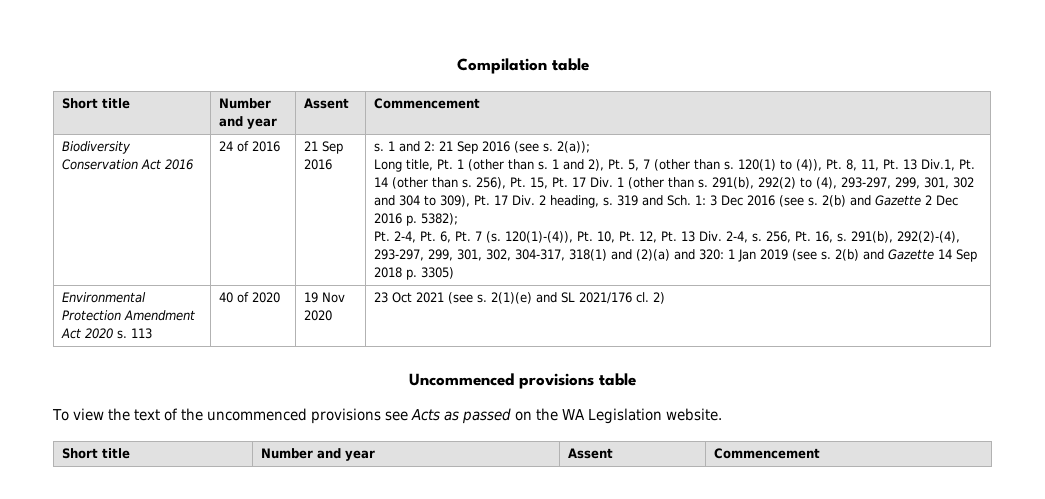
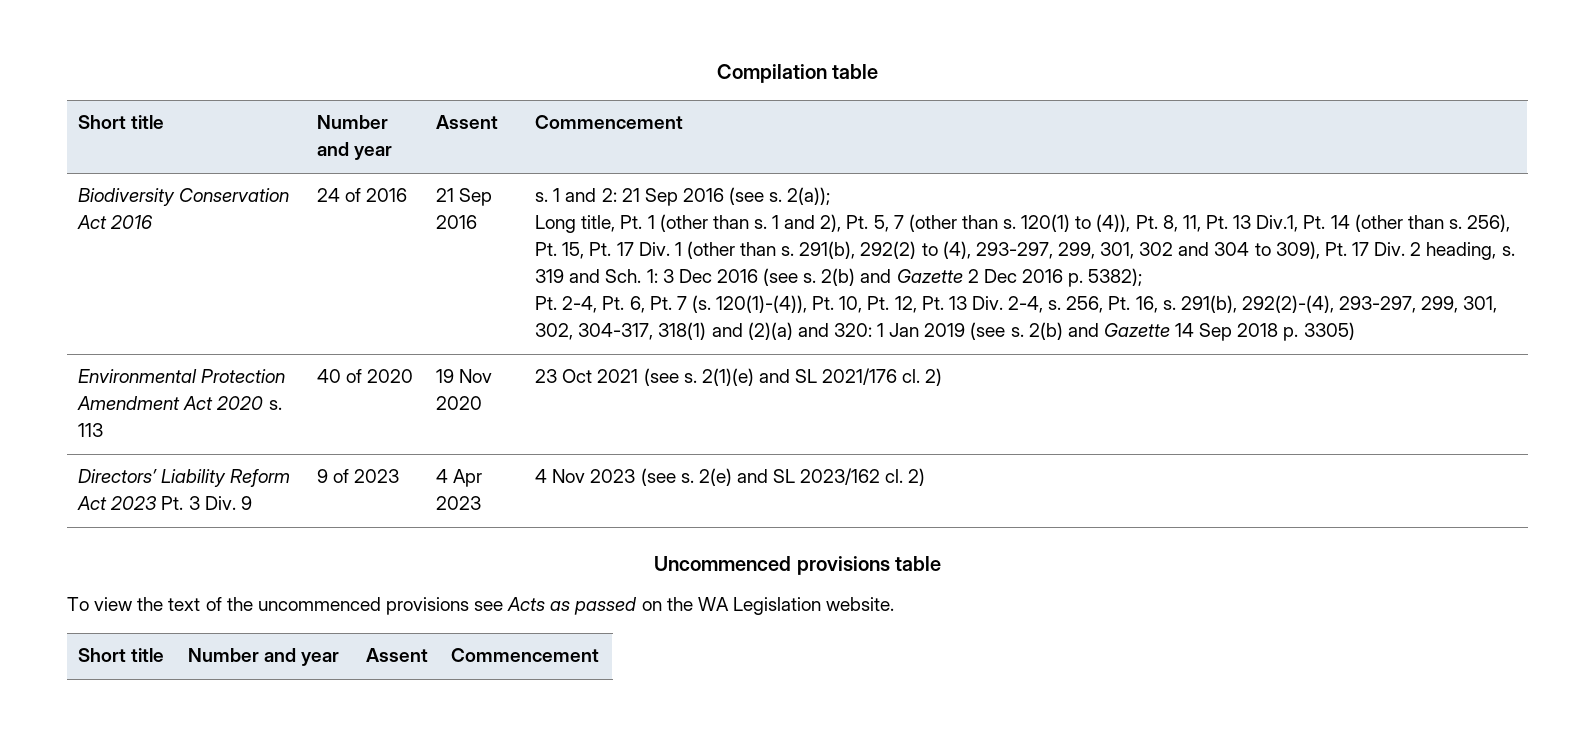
+ Directors’ Liability Reform Act 2023 Pt. 3 Div. 9 | 9 of 2023 | 4 Apr 2023 | 4 Nov 2023 (see s. 2(e) and SL 2023/162 cl. 2)

